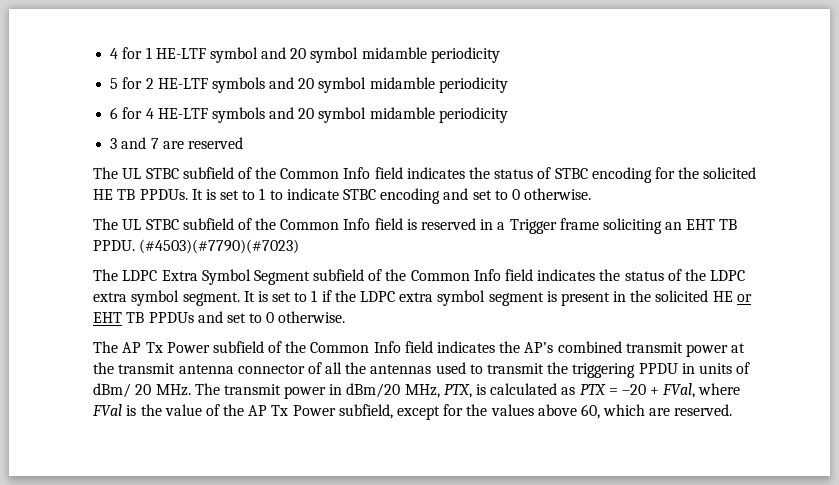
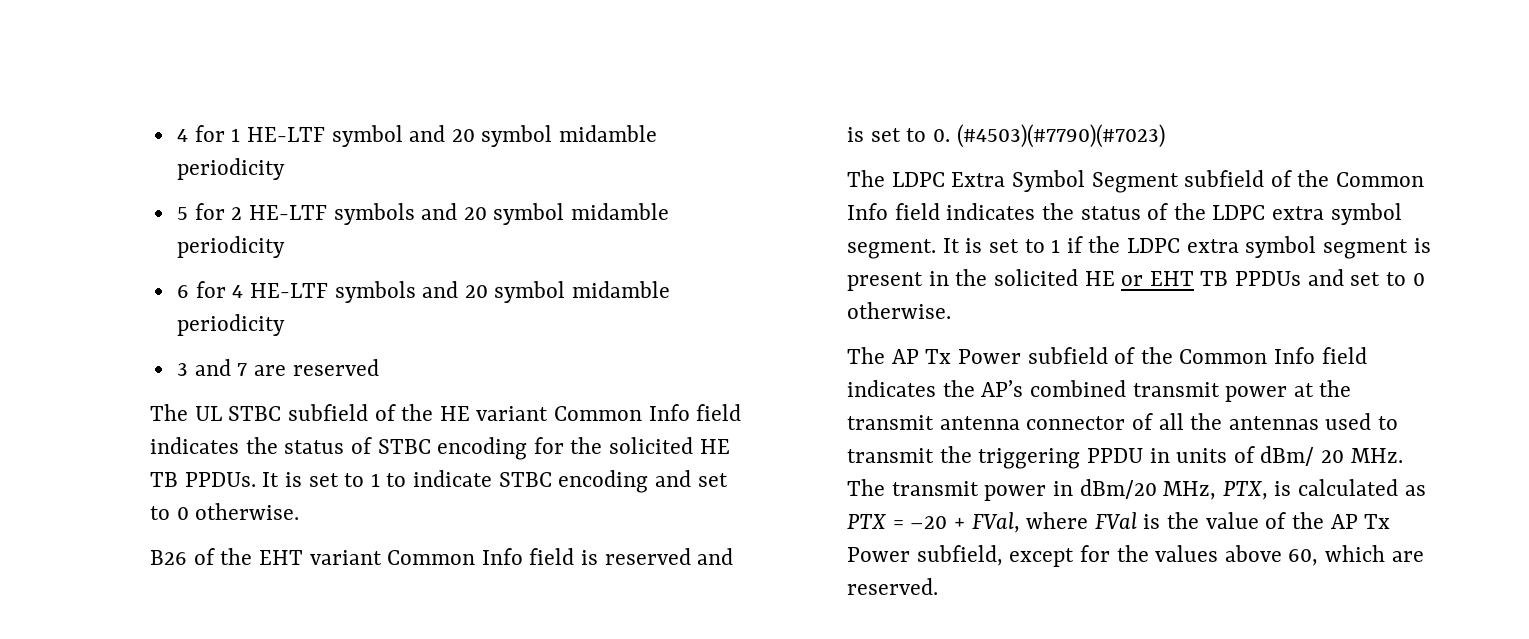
- The UL STBC subfield of the Common Info field indicates the status of STBC encoding for the solicited HE TB PPDUs.
+ The UL STBC subfield of the HE variant Common Info field indicates the status of STBC encoding for the solicited HE TB PPDUs.
- The UL STBC subfield of the Common Info field is reserved in a Trigger frame soliciting an EHT TB PPDU. (#4503)(#7790)(#7023)
+ B26 of the EHT variant Common Info field is reserved and is set to 0. (#4503)(#7790)(#7023)

